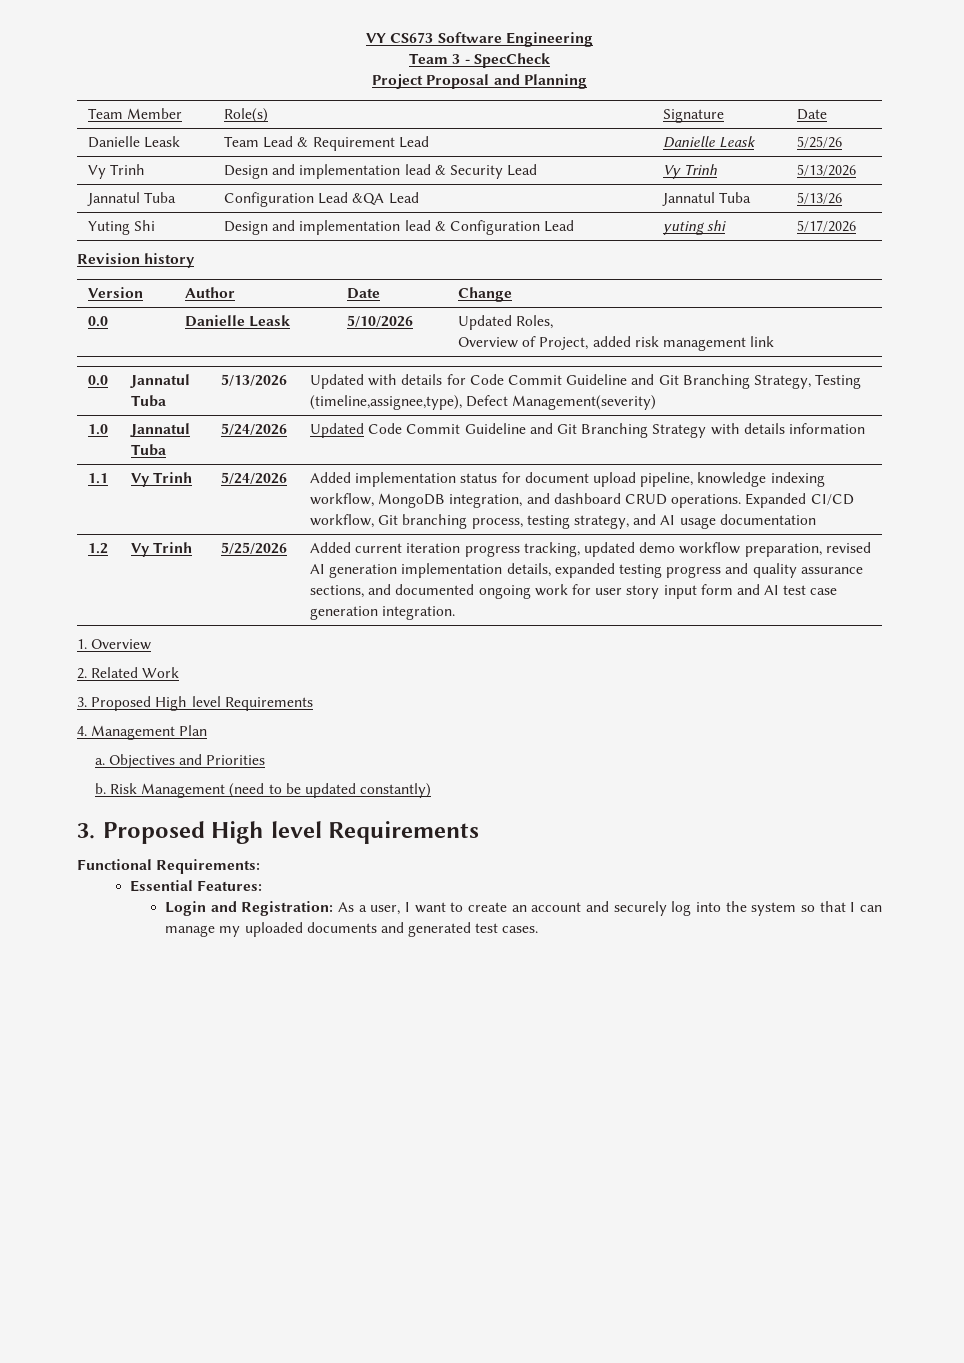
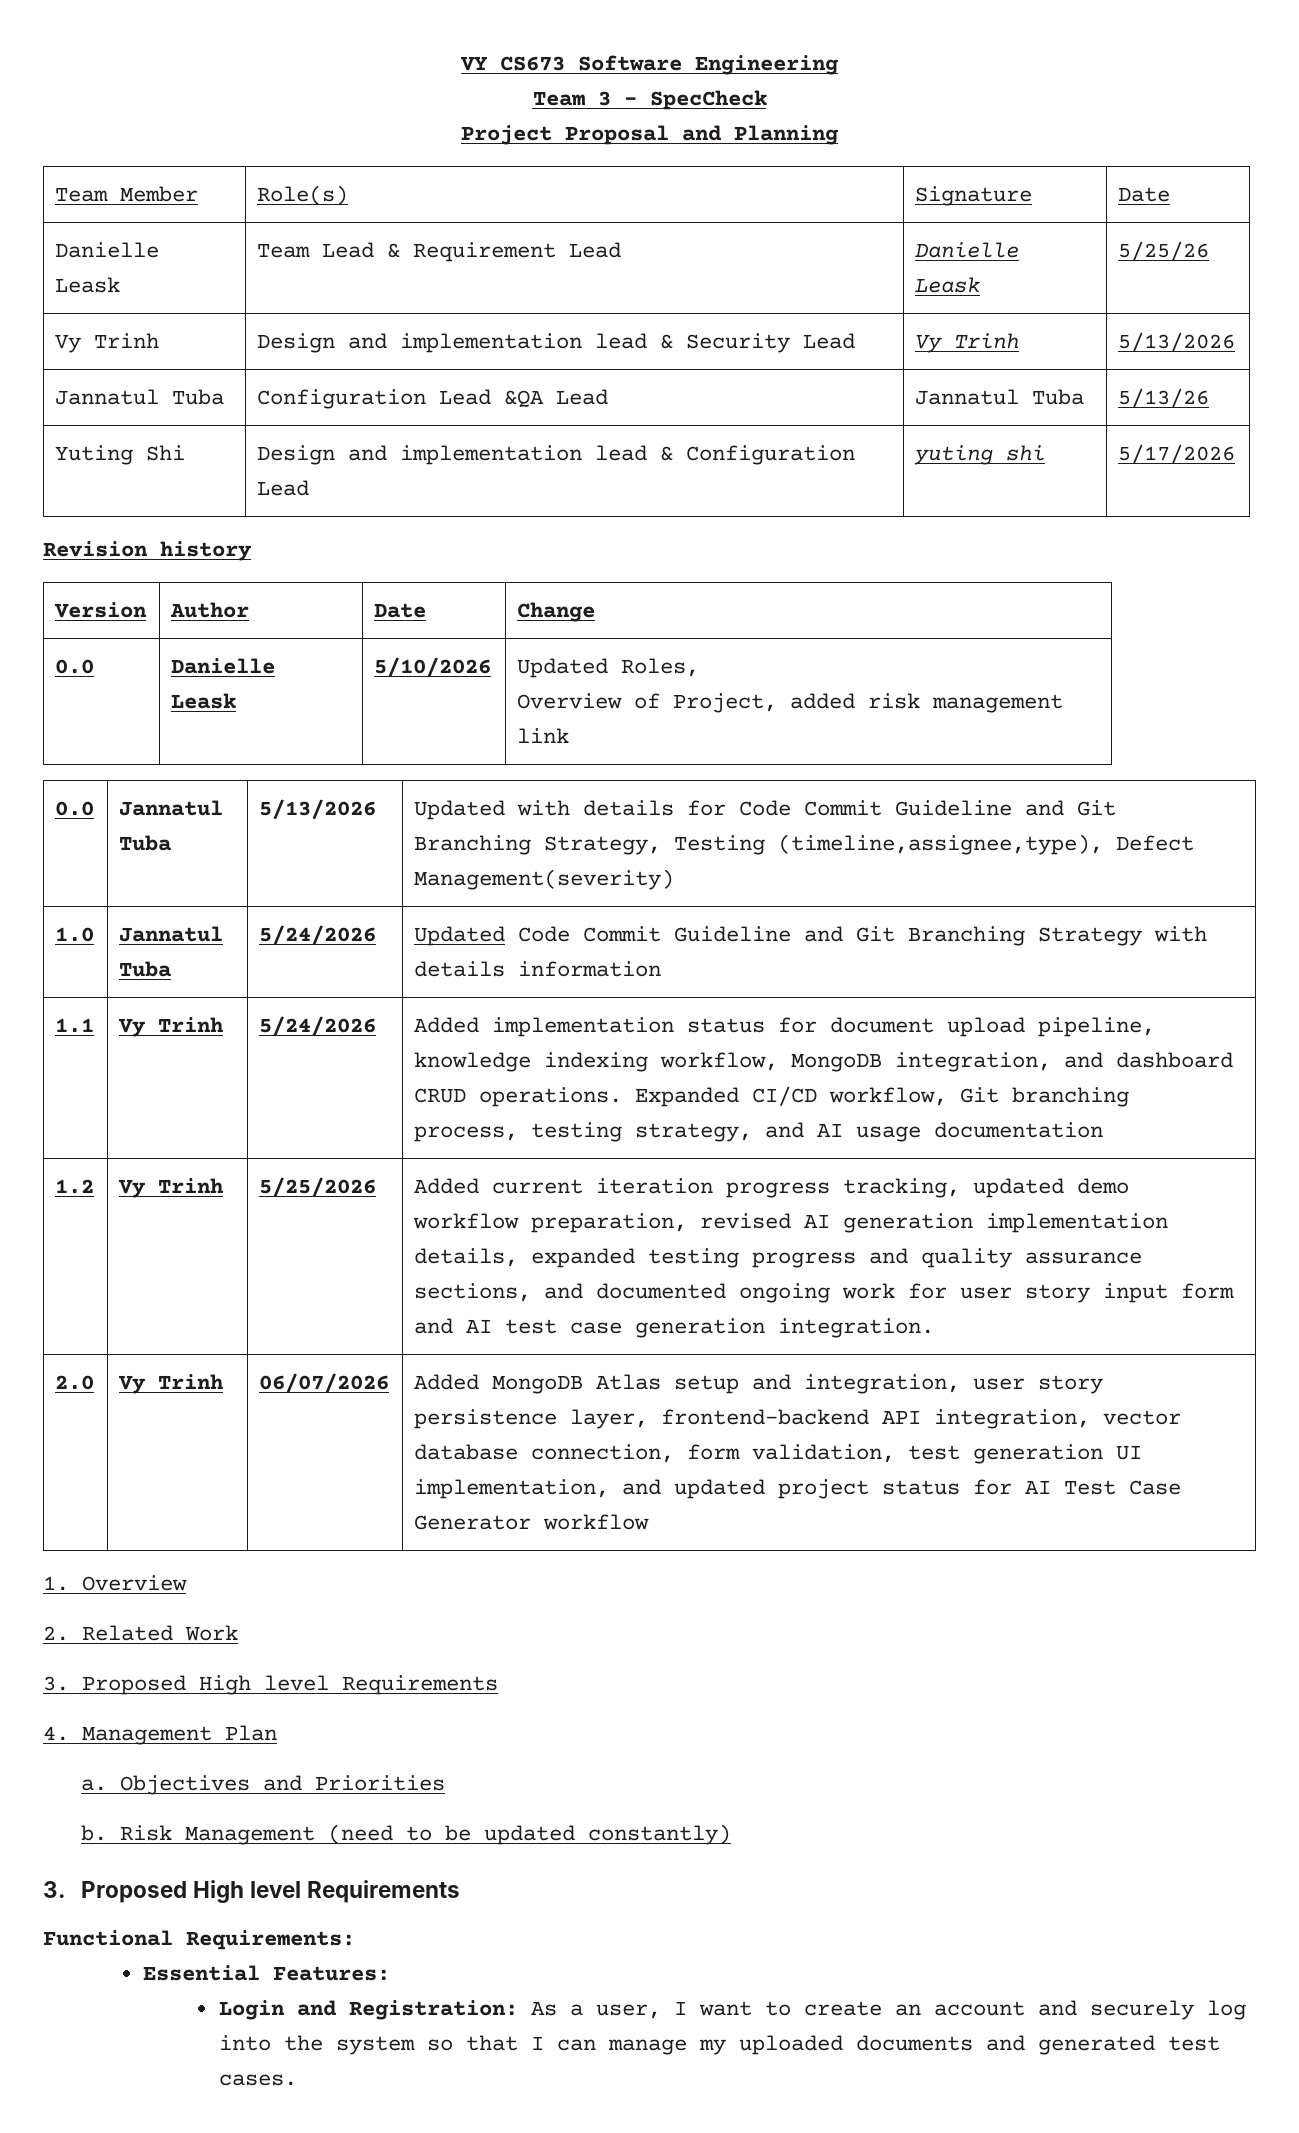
+ 2.0 | Vy Trinh | 06/07/2026 | Added MongoDB Atlas setup and integration, user story persistence layer, frontend-backend API integration, vector database connection, form validation, test generation UI implementation, and updated project status for AI Test Case Generator workflow

